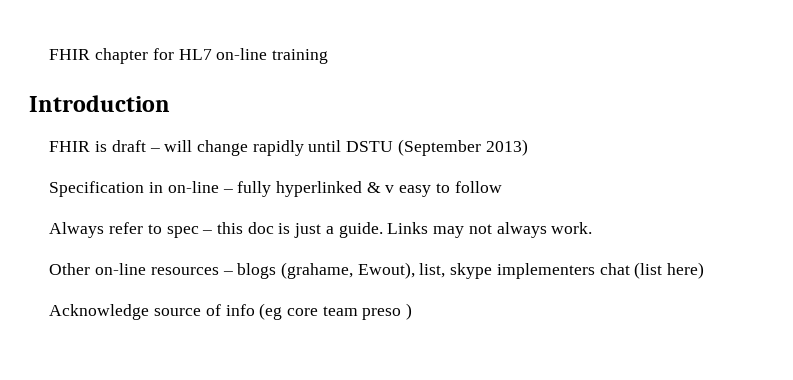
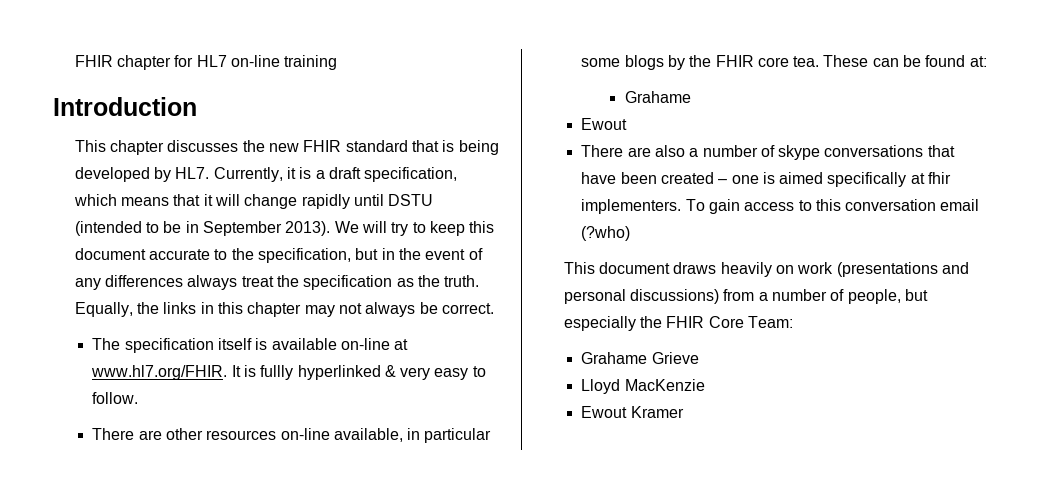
- FHIR is draft – will change rapidly until DSTU (September 2013)
- Specification in on-line – fully hyperlinked & v easy to follow
- Always refer to spec – this doc is just a guide. Links may not always work.
- Other on-line resources – blogs (grahame, Ewout), list, skype implementers chat (list here)
- Acknowledge source of info (eg core team preso )
+ This chapter discusses the new FHIR standard that is being developed by HL7. Currently, it is a draft specification, which means that it will change rapidly until DSTU (intended to be in September 2013). We will try to keep this document accurate to the specification, but in the event of any differences always treat the specification as the truth. Equally, the links in this chapter may not always be correct.
+ The specification itself is available on-line at www.hl7.org/FHIR. It is fullly hyperlinked & very easy to follow.
+ There are other resources on-line available, in particular some blogs by the FHIR core tea. These can be found at:
+ Grahame
+ Ewout
+ There are also a number of skype conversations that have been created – one is aimed specifically at fhir implementers. To gain access to this conversation email (?who)
+ This document draws heavily on work (presentations and personal discussions) from a number of people, but especially the FHIR Core Team:
+ Grahame Grieve
+ Lloyd MacKenzie
+ Ewout Kramer

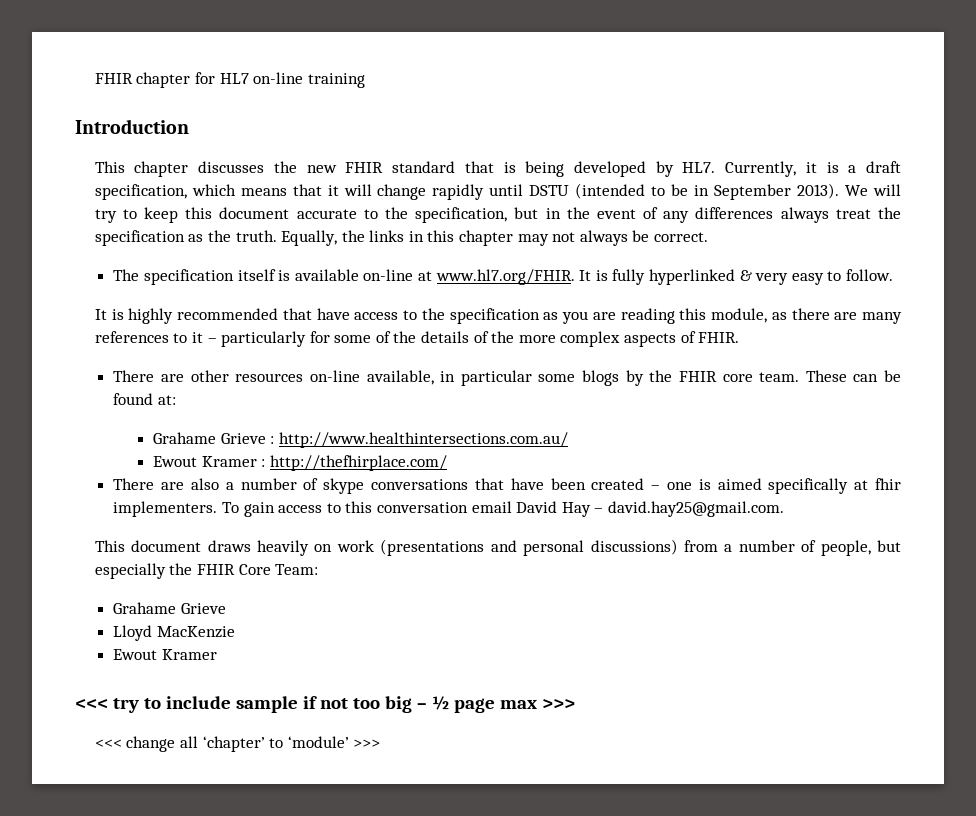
- The specification itself is available on-line at www.hl7.org/FHIR. It is fullly hyperlinked & very easy to follow.
+ The specification itself is available on-line at www.hl7.org/FHIR. It is fully hyperlinked & very easy to follow.
+ It is highly recommended that have access to the specification as you are reading this module, as there are many references to it – particularly for some of the details of the more complex aspects of FHIR.
- There are other resources on-line available, in particular some blogs by the FHIR core tea.
+ There are other resources on-line available, in particular some blogs by the FHIR core team.
  These can be found at:
- Grahame
- Ewout
+ Grahame Grieve : http://www.healthintersections.com.au/
+ Ewout Kramer : http://thefhirplace.com/
- To gain access to this conversation email (?who)
+ To gain access to this conversation email David Hay – david.hay25@gmail.com.
+ <<< try to include sample if not too big – ½ page max >>>
+ <<< change all ‘chapter’ to ‘module’ >>>

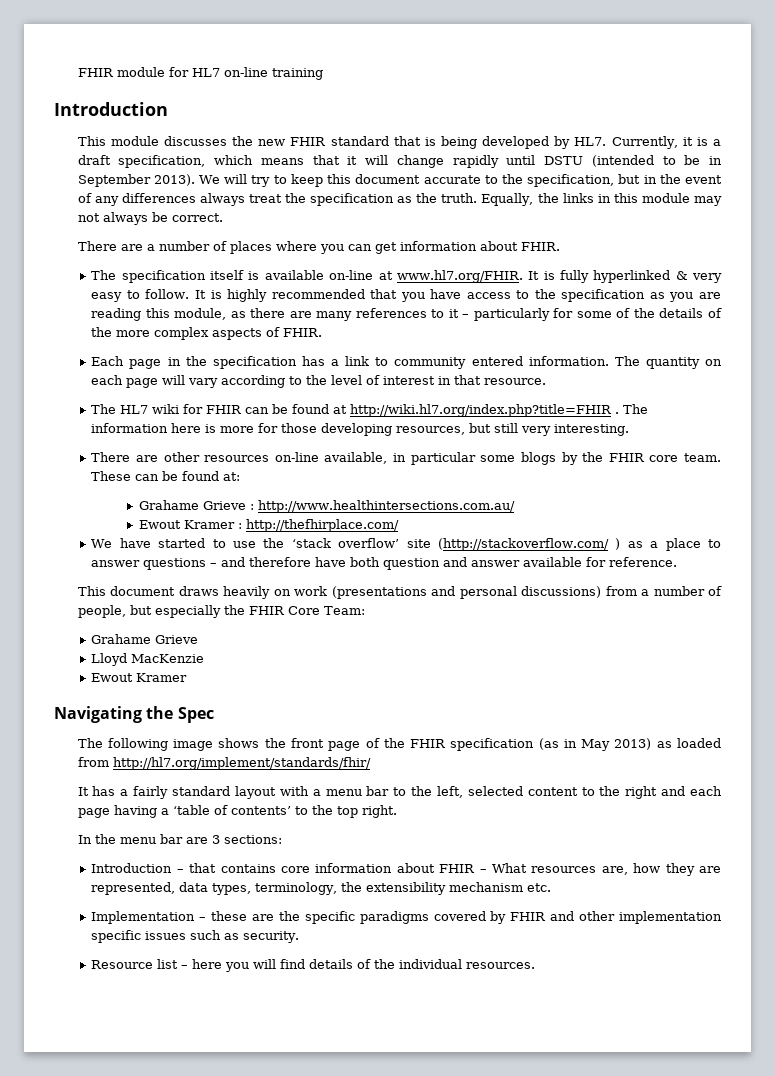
- FHIR chapter for HL7 on-line training
+ FHIR module for HL7 on-line training
- This chapter discusses the new FHIR standard that is being developed by HL7. Currently, it is a draft specification, which means that it will change rapidly until DSTU (intended to be in September 2013).
+ This module discusses the new FHIR standard that is being developed by HL7. Currently, it is a draft specification, which means that it will change rapidly until DSTU (intended to be in September 2013).
- Equally, the links in this chapter may not always be correct.
+ Equally, the links in this module may not always be correct.
+ There are a number of places where you can get information about FHIR.
- The specification itself is available on-line at www.hl7.org/FHIR. It is fully hyperlinked & very easy to follow.
- It is highly recommended that have access to the specification as you are reading this module, as there are many references to it – particularly for some of the details of the more complex aspects of FHIR.
+ The specification itself is available on-line at www.hl7.org/FHIR. It is fully hyperlinked & very easy to follow. It is highly recommended that you have access to the specification as you are reading this module, as there are many references to it – particularly for some of the details of the more complex aspects of FHIR.
+ Each page in the specification has a link to community entered information. The quantity on each page will vary according to the level of interest in that resource.
+ The HL7 wiki for FHIR can be found at http://wiki.hl7.org/index.php?title=FHIR . The information here is more for those developing resources, but still very interesting.
- There are also a number of skype conversations that have been created – one is aimed specifically at fhir implementers. To gain access to this conversation email David Hay – david.hay25@gmail.com.
+ We have started to use the ‘stack overflow’ site (http://stackoverflow.com/ ) as a place to answer questions – and therefore have both question and answer available for reference.
- <<< try to include sample if not too big – ½ page max >>>
- <<< change all ‘chapter’ to ‘module’ >>>
+ Navigating the Spec
+ The following image shows the front page of the FHIR specification (as in May 2013) as loaded from http://hl7.org/implement/standards/fhir/
+ It has a fairly standard layout with a menu bar to the left, selected content to the right and each page having a ‘table of contents’ to the top right.
+ In the menu bar are 3 sections:
+ Introduction – that contains core information about FHIR – What resources are, how they are represented, data types, terminology, the extensibility mechanism etc.
+ Implementation – these are the specific paradigms covered by FHIR and other implementation specific issues such as security.
+ Resource list – here you will find details of the individual resources.

